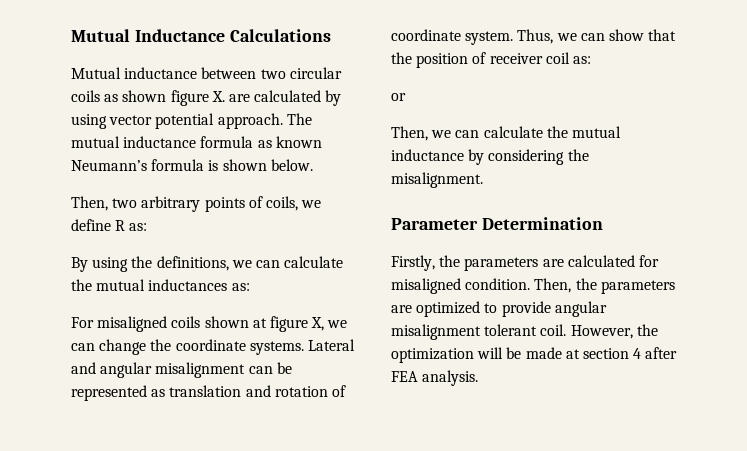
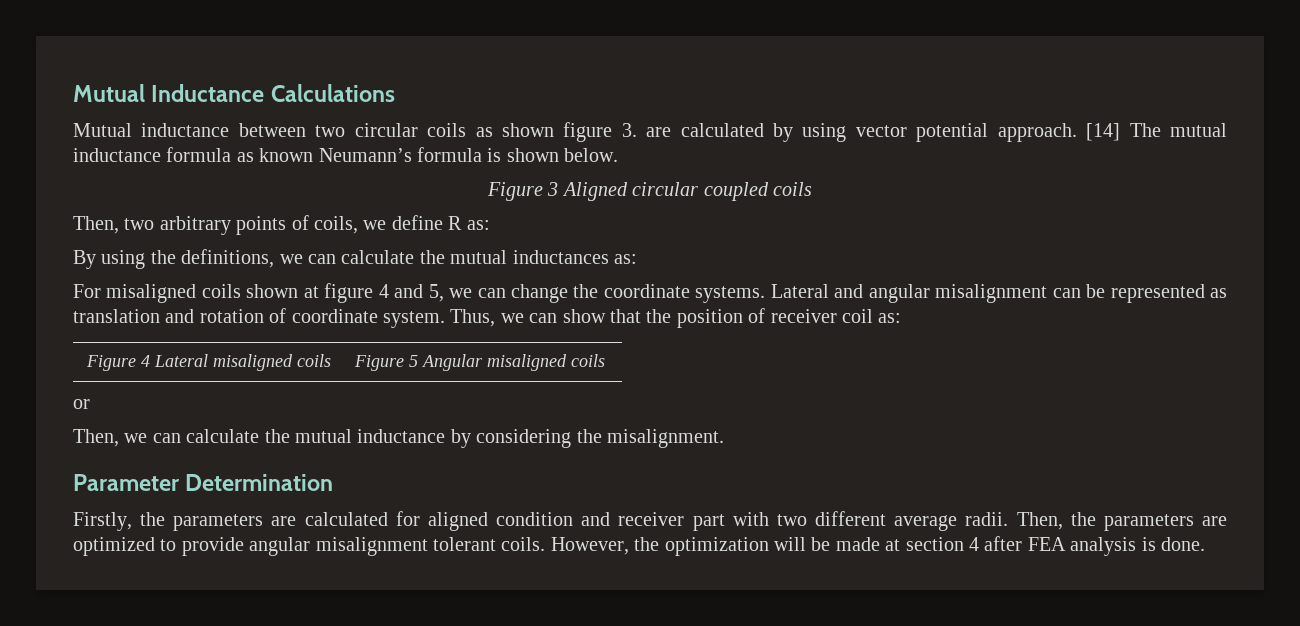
- Mutual inductance between two circular coils as shown figure X. are calculated by using vector potential approach.
+ Mutual inductance between two circular coils as shown figure 3. are calculated by using vector potential approach.
- The mutual inductance formula as known Neumann’s formula is shown below.
+ [14] The mutual inductance formula as known Neumann’s formula is shown below.
+ Figure 3 Aligned circular coupled coils
- For misaligned coils shown at figure X, we can change the coordinate systems.
+ For misaligned coils shown at figure 4 and 5, we can change the coordinate systems.
+ Figure 4 Lateral misaligned coils | Figure 5 Angular misaligned coils
- Firstly, the parameters are calculated for misaligned condition.
+ Firstly, the parameters are calculated for aligned condition and receiver part with two different average radii.
- Then, the parameters are optimized to provide angular misalignment tolerant coil.
+ Then, the parameters are optimized to provide angular misalignment tolerant coils.
- However, the optimization will be made at section 4 after FEA analysis.
+ However, the optimization will be made at section 4 after FEA analysis is done.

